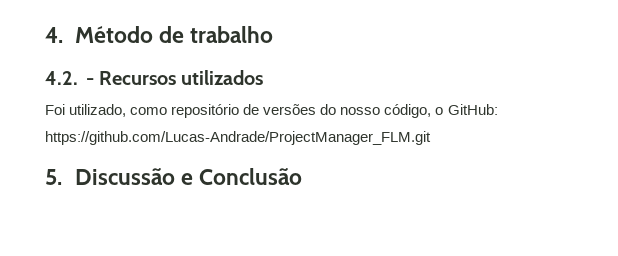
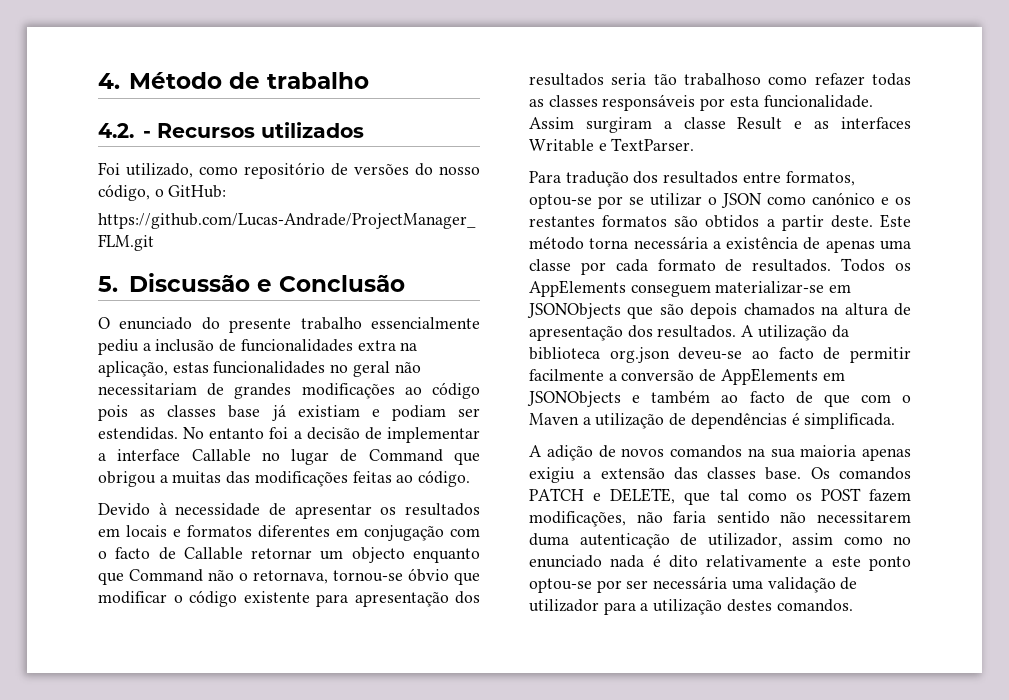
+ O enunciado do presente trabalho essencialmente pediu a inclusão de funcionalidades extra na aplicação, estas funcionalidades no geral não necessitariam de grandes modificações ao código pois as classes base já existiam e podiam ser estendidas. No entanto foi a decisão de implementar a interface Callable no lugar de Command que obrigou a muitas das modificações feitas ao código.
+ Devido à necessidade de apresentar os resultados em locais e formatos diferentes em conjugação com o facto de Callable retornar um objecto enquanto que Command não o retornava, tornou-se óbvio que modificar o código existente para apresentação dos resultados seria tão trabalhoso como refazer todas as classes responsáveis por esta funcionalidade. Assim surgiram a classe Result e as interfaces Writable e TextParser.
+ Para tradução dos resultados entre formatos, optou-se por se utilizar o JSON como canónico e os restantes formatos são obtidos a partir deste. Este método torna necessária a existência de apenas uma classe por cada formato de resultados. Todos os AppElements conseguem materializar-se em JSONObjects que são depois chamados na altura de apresentação dos resultados. A utilização da biblioteca org.json deveu-se ao facto de permitir facilmente a conversão de AppElements em JSONObjects e também ao facto de que com o Maven a utilização de dependências é simplificada.
+ A adição de novos comandos na sua maioria apenas exigiu a extensão das classes base. Os comandos PATCH e DELETE, que tal como os POST fazem modificações, não faria sentido não necessitarem duma autenticação de utilizador, assim como no enunciado nada é dito relativamente a este ponto optou-se por ser necessária uma validação de utilizador para a utilização destes comandos.

